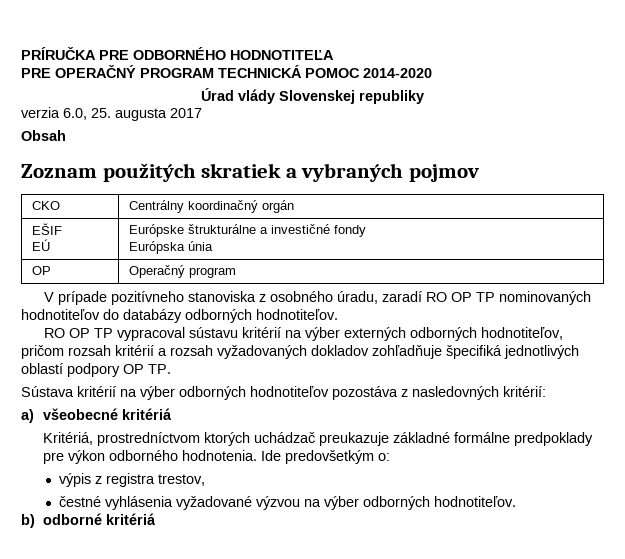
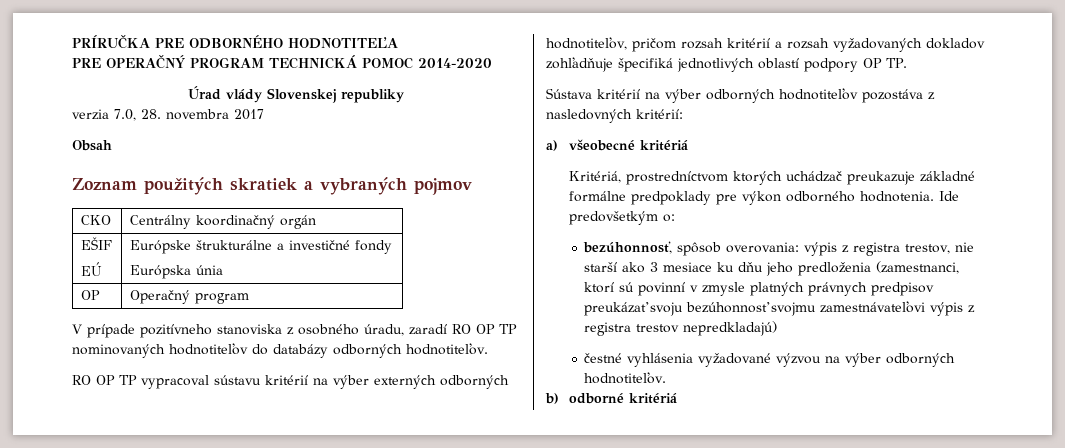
- verzia 6.0, 25. augusta 2017
+ verzia 7.0, 28. novembra 2017
- výpis z registra trestov,
+ bezúhonnosť, spôsob overovania: výpis z registra trestov, nie starší ako 3 mesiace ku dňu jeho predloženia (zamestnanci, ktorí sú povinní v zmysle platných právnych predpisov preukázať svoju bezúhonnosť svojmu zamestnávateľovi výpis z registra trestov nepredkladajú)

